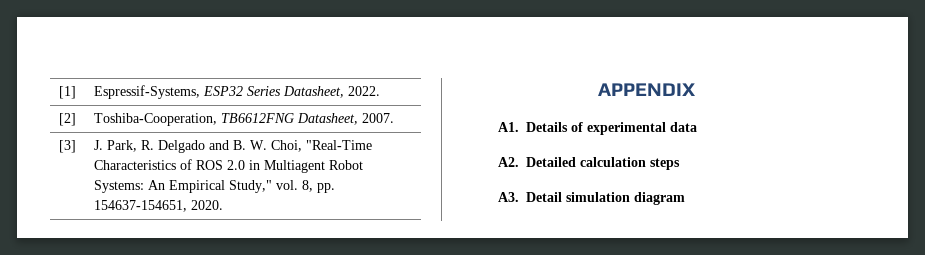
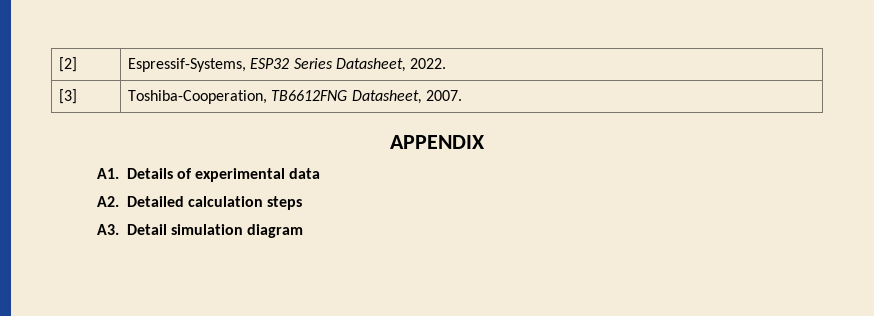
- [1] | Espressif-Systems, ESP32 Series Datasheet, 2022.
+ [2] | Espressif-Systems, ESP32 Series Datasheet, 2022.
- [2] | Toshiba-Cooperation, TB6612FNG Datasheet, 2007.
+ [3] | Toshiba-Cooperation, TB6612FNG Datasheet, 2007.
- [3] | J. Park, R. Delgado and B. W. Choi, "Real-Time Characteristics of ROS 2.0 in Multiagent Robot Systems: An Empirical Study," vol. 8, pp. 154637-154651, 2020.

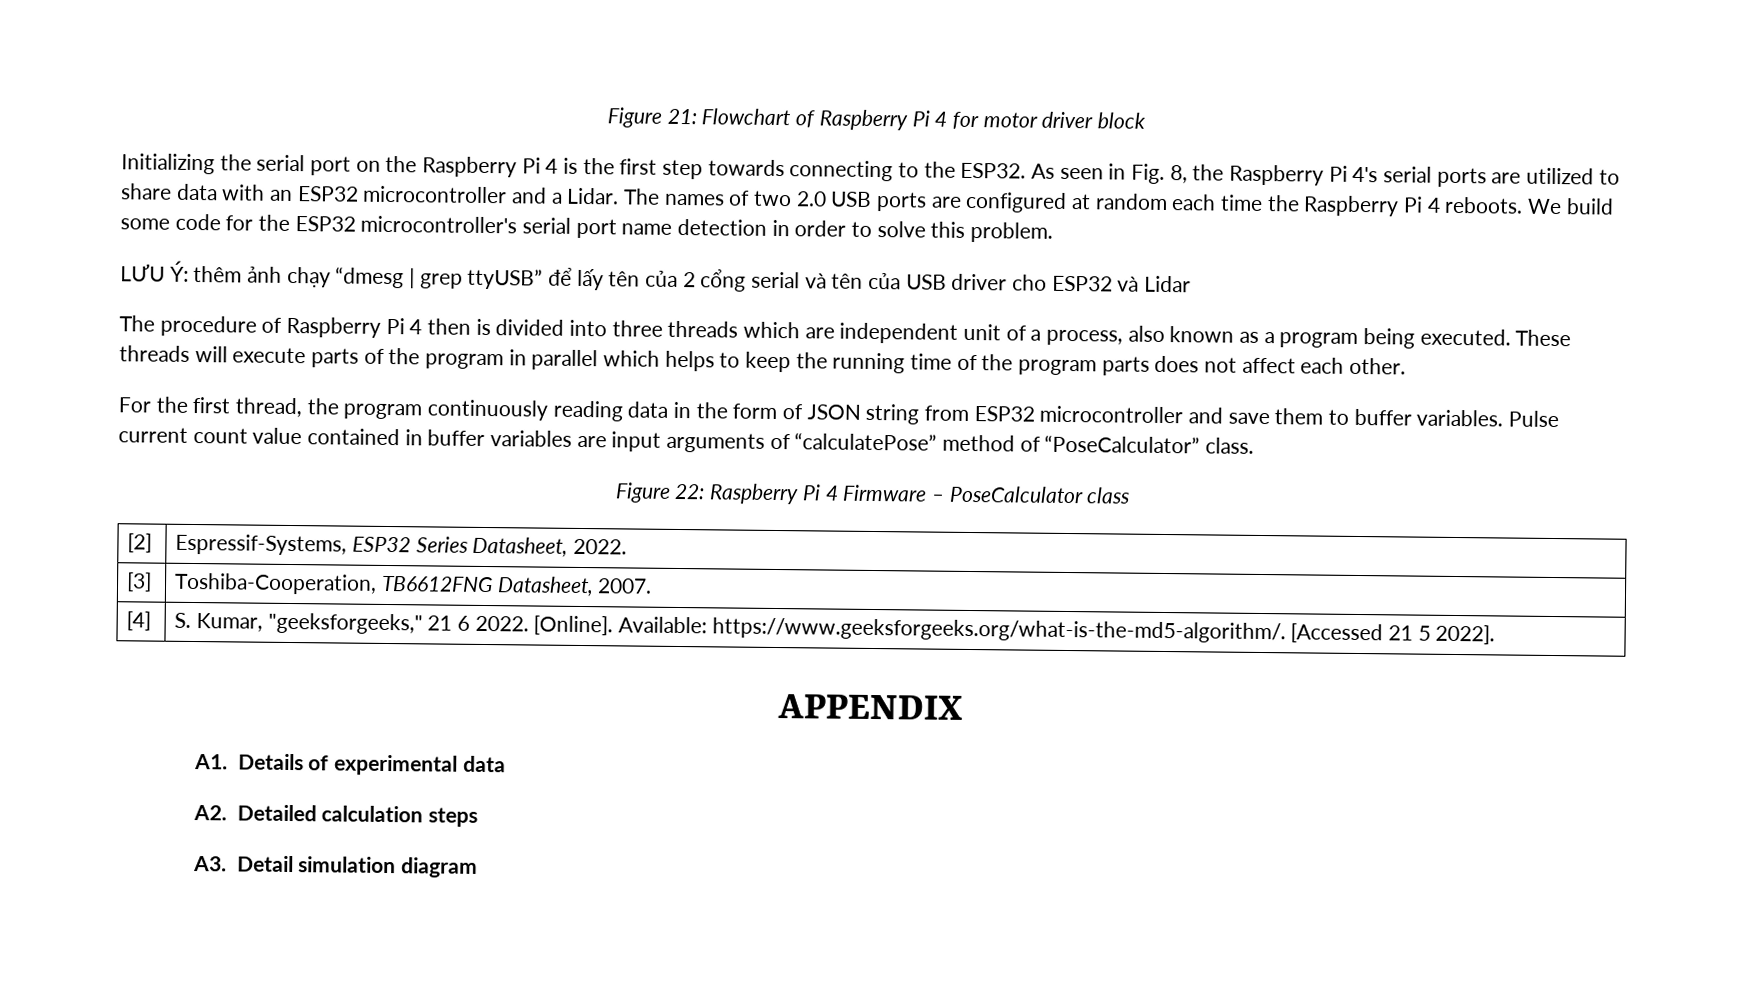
+ Figure 21: Flowchart of Raspberry Pi 4 for motor driver block
+ Initializing the serial port on the Raspberry Pi 4 is the first step towards connecting to the ESP32. As seen in Fig. 8, the Raspberry Pi 4's serial ports are utilized to share data with an ESP32 microcontroller and a Lidar. The names of two 2.0 USB ports are configured at random each time the Raspberry Pi 4 reboots. We build some code for the ESP32 microcontroller's serial port name detection in order to solve this problem.
+ LƯU Ý: thêm ảnh chạy “dmesg | grep ttyUSB” để lấy tên của 2 cổng serial và tên của USB driver cho ESP32 và Lidar
+ The procedure of Raspberry Pi 4 then is divided into three threads which are independent unit of a process, also known as a program being executed. These threads will execute parts of the program in parallel which helps to keep the running time of the program parts does not affect each other.
+ For the first thread, the program continuously reading data in the form of JSON string from ESP32 microcontroller and save them to buffer variables. Pulse current count value contained in buffer variables are input arguments of “calculatePose” method of “PoseCalculator” class.
+ Figure 22: Raspberry Pi 4 Firmware – PoseCalculator class
+ [4] | S. Kumar, "geeksforgeeks," 21 6 2022. [Online]. Available: https://www.geeksforgeeks.org/what-is-the-md5-algorithm/. [Accessed 21 5 2022].

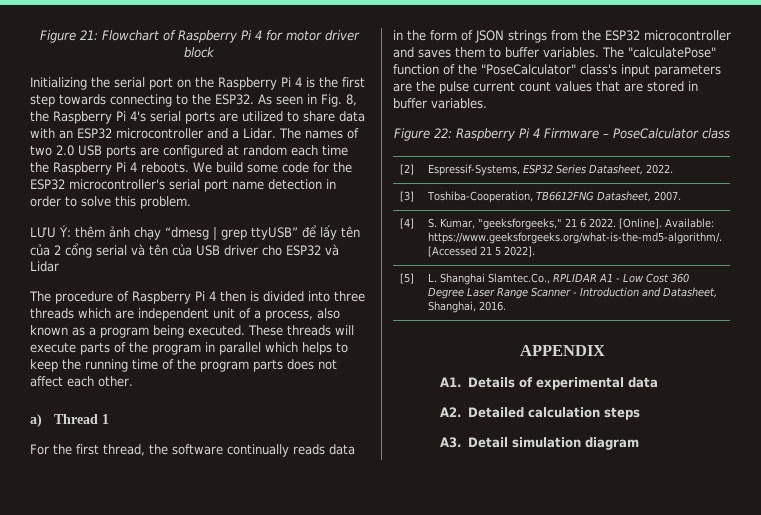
+ a) Thread 1
- For the first thread, the program continuously reading data in the form of JSON string from ESP32 microcontroller and save them to buffer variables.
+ For the first thread, the software continually reads data in the form of JSON strings from the ESP32 microcontroller and saves them to buffer variables.
- Pulse current count value contained in buffer variables are input arguments of “calculatePose” method of “PoseCalculator” class.
+ The "calculatePose" function of the "PoseCalculator" class's input parameters are the pulse current count values that are stored in buffer variables.
+ [5] | L. Shanghai Slamtec.Co., RPLIDAR A1 - Low Cost 360 Degree Laser Range Scanner - Introduction and Datasheet, Shanghai, 2016.

